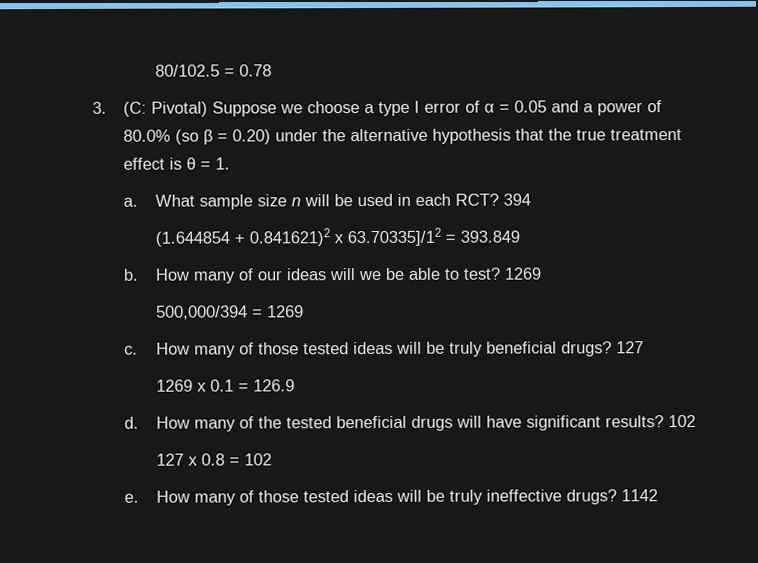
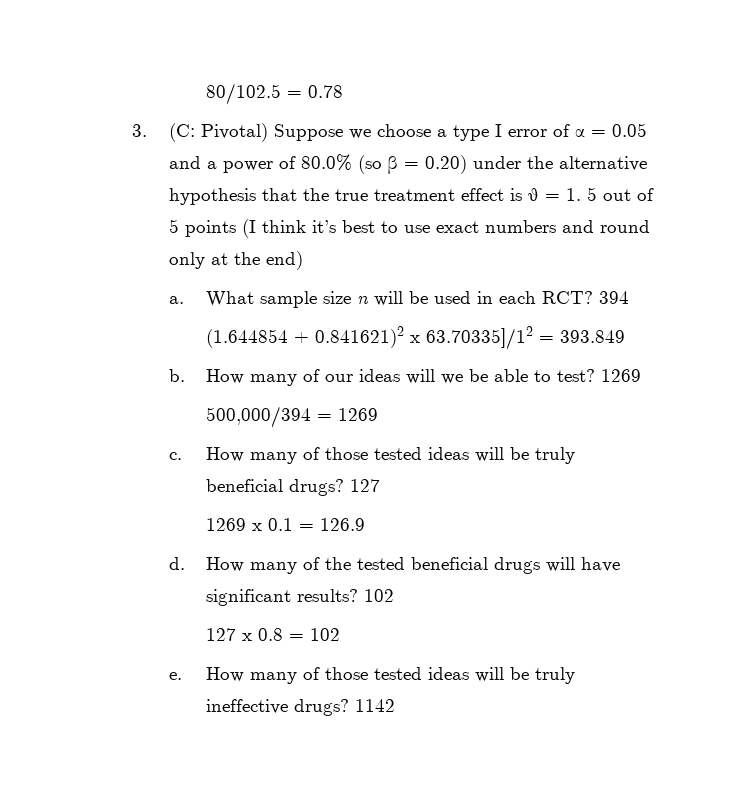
- 3. (C: Pivotal) Suppose we choose a type I error of α = 0.05 and a power of 80.0% (so β = 0.20) under the alternative hypothesis that the true treatment effect is θ = 1.
+ 3. (C: Pivotal) Suppose we choose a type I error of α = 0.05 and a power of 80.0% (so β = 0.20) under the alternative hypothesis that the true treatment effect is θ = 1. 5 out of 5 points (I think it’s best to use exact numbers and round only at the end)

